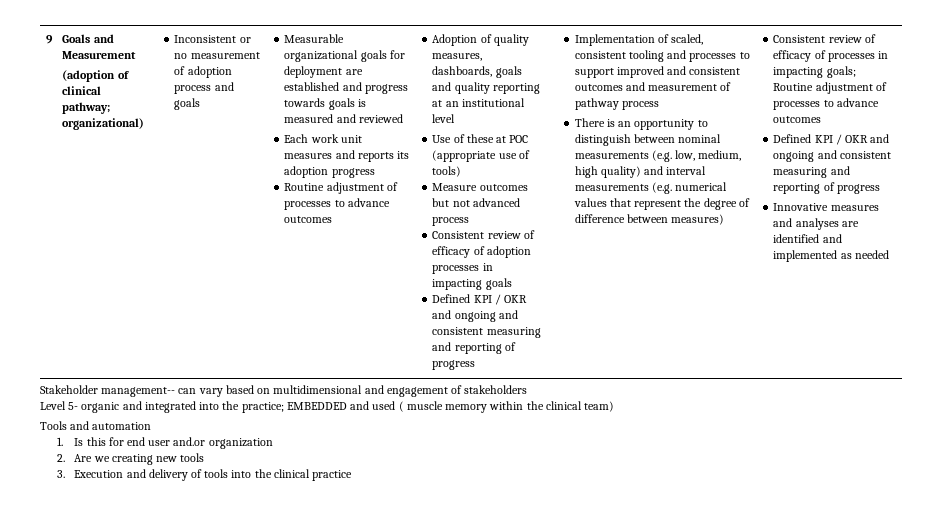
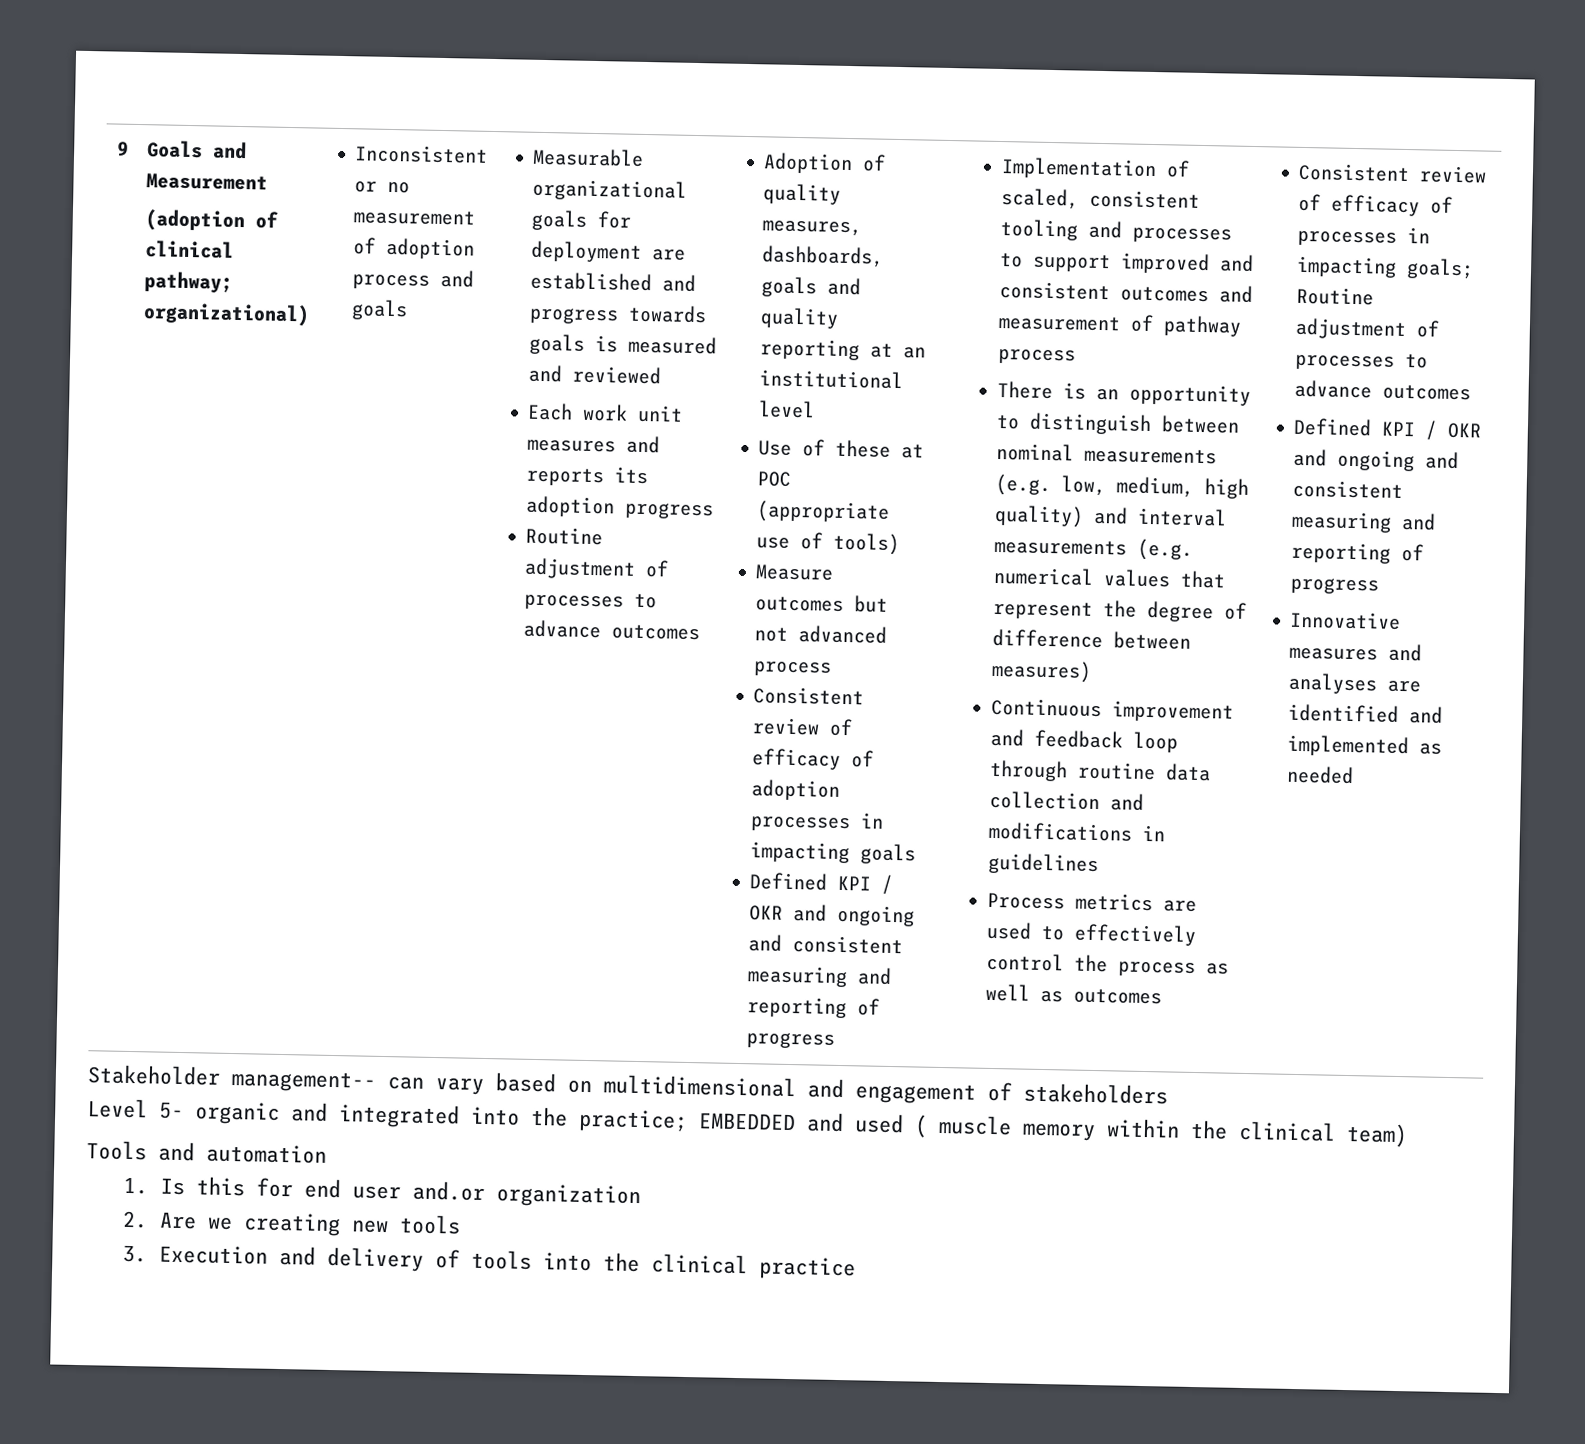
+ Continuous improvement and feedback loop through routine data collection and modifications in guidelines
+ Process metrics are used to effectively control the process as well as outcomes

